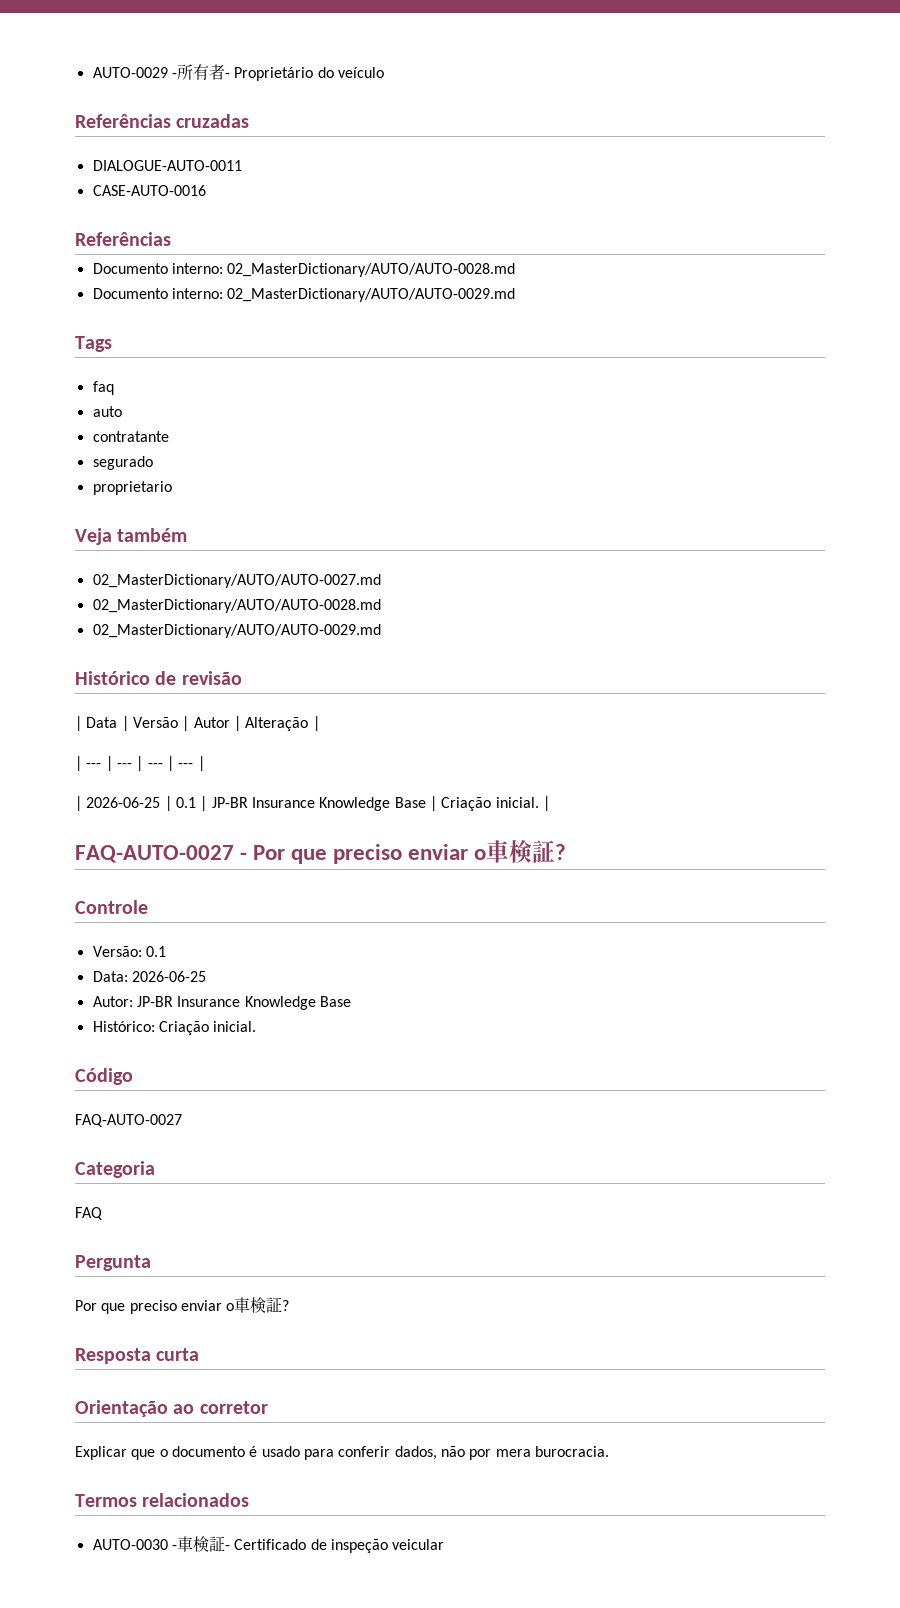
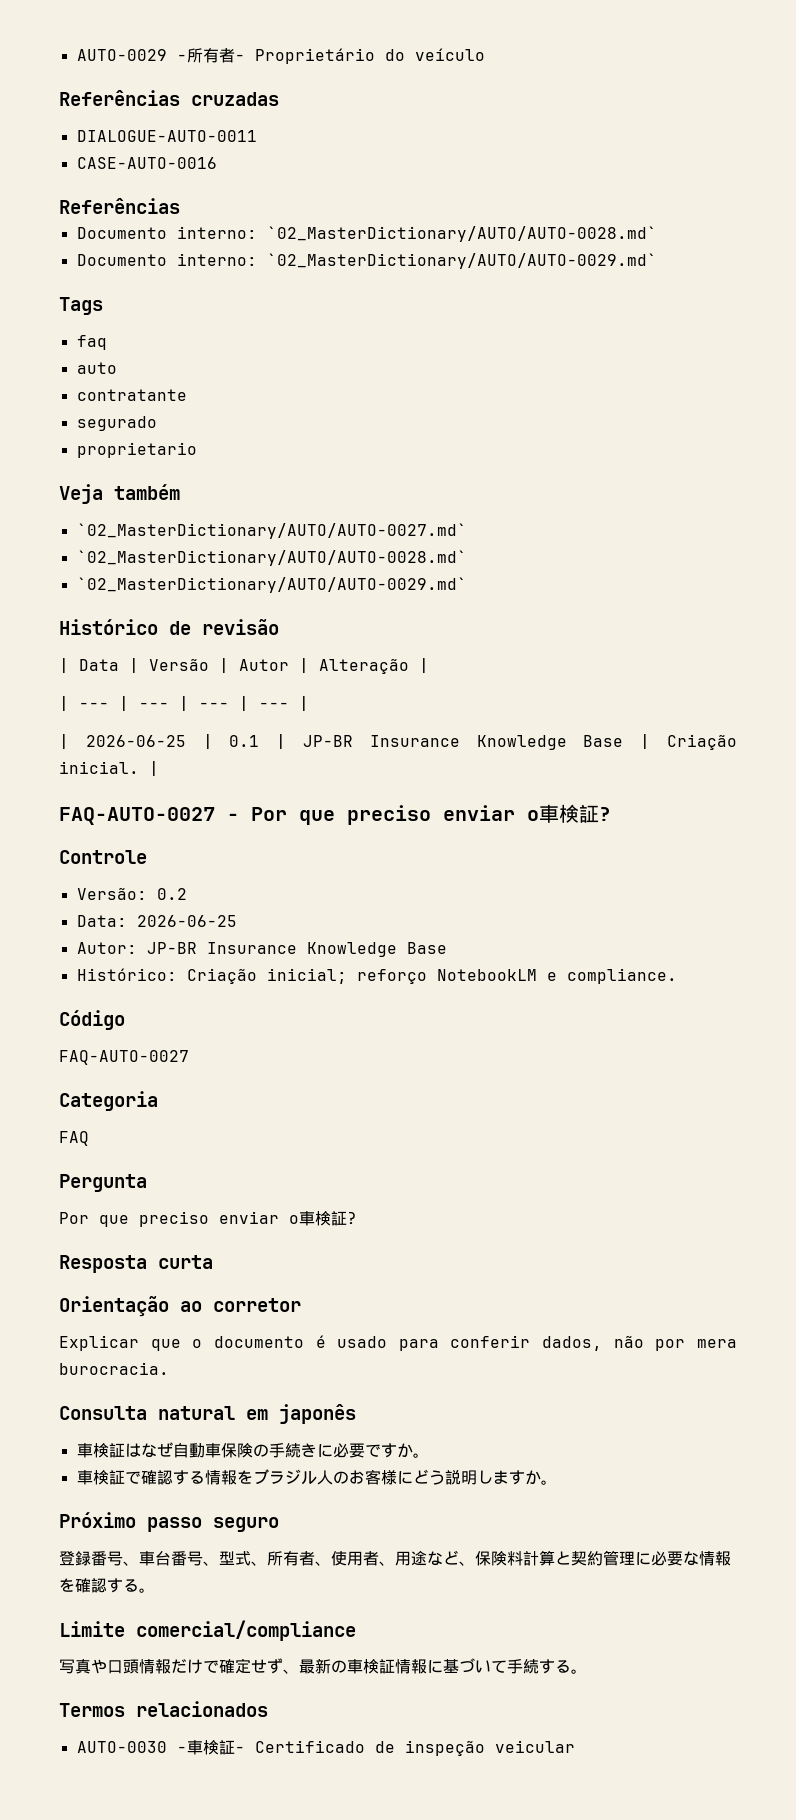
- Documento interno: 02_MasterDictionary/AUTO/AUTO-0028.md
- Documento interno: 02_MasterDictionary/AUTO/AUTO-0029.md
+ Documento interno: `02_MasterDictionary/AUTO/AUTO-0028.md`
+ Documento interno: `02_MasterDictionary/AUTO/AUTO-0029.md`
- 02_MasterDictionary/AUTO/AUTO-0027.md
- 02_MasterDictionary/AUTO/AUTO-0028.md
- 02_MasterDictionary/AUTO/AUTO-0029.md
+ `02_MasterDictionary/AUTO/AUTO-0027.md`
+ `02_MasterDictionary/AUTO/AUTO-0028.md`
+ `02_MasterDictionary/AUTO/AUTO-0029.md`
- Versão: 0.1
+ Versão: 0.2
- Histórico: Criação inicial.
+ Histórico: Criação inicial; reforço NotebookLM e compliance.
+ Consulta natural em japonês
+ 車検証はなぜ自動車保険の手続きに必要ですか。
+ 車検証で確認する情報をブラジル人のお客様にどう説明しますか。
+ Próximo passo seguro
+ 登録番号、車台番号、型式、所有者、使用者、用途など、保険料計算と契約管理に必要な情報を確認する。
+ Limite comercial/compliance
+ 写真や口頭情報だけで確定せず、最新の車検証情報に基づいて手続する。

